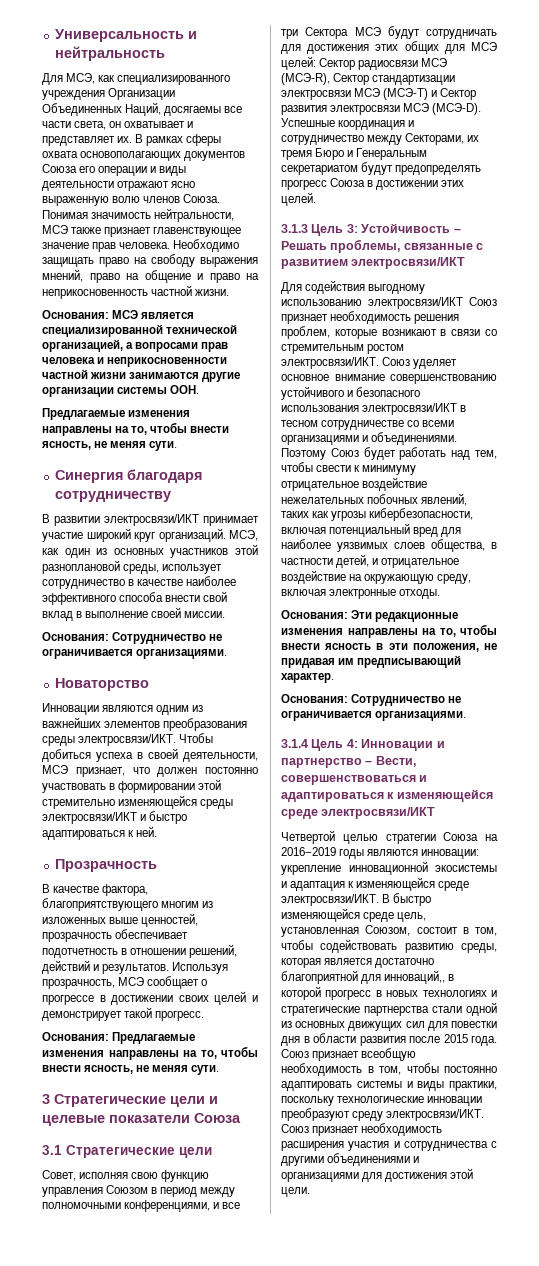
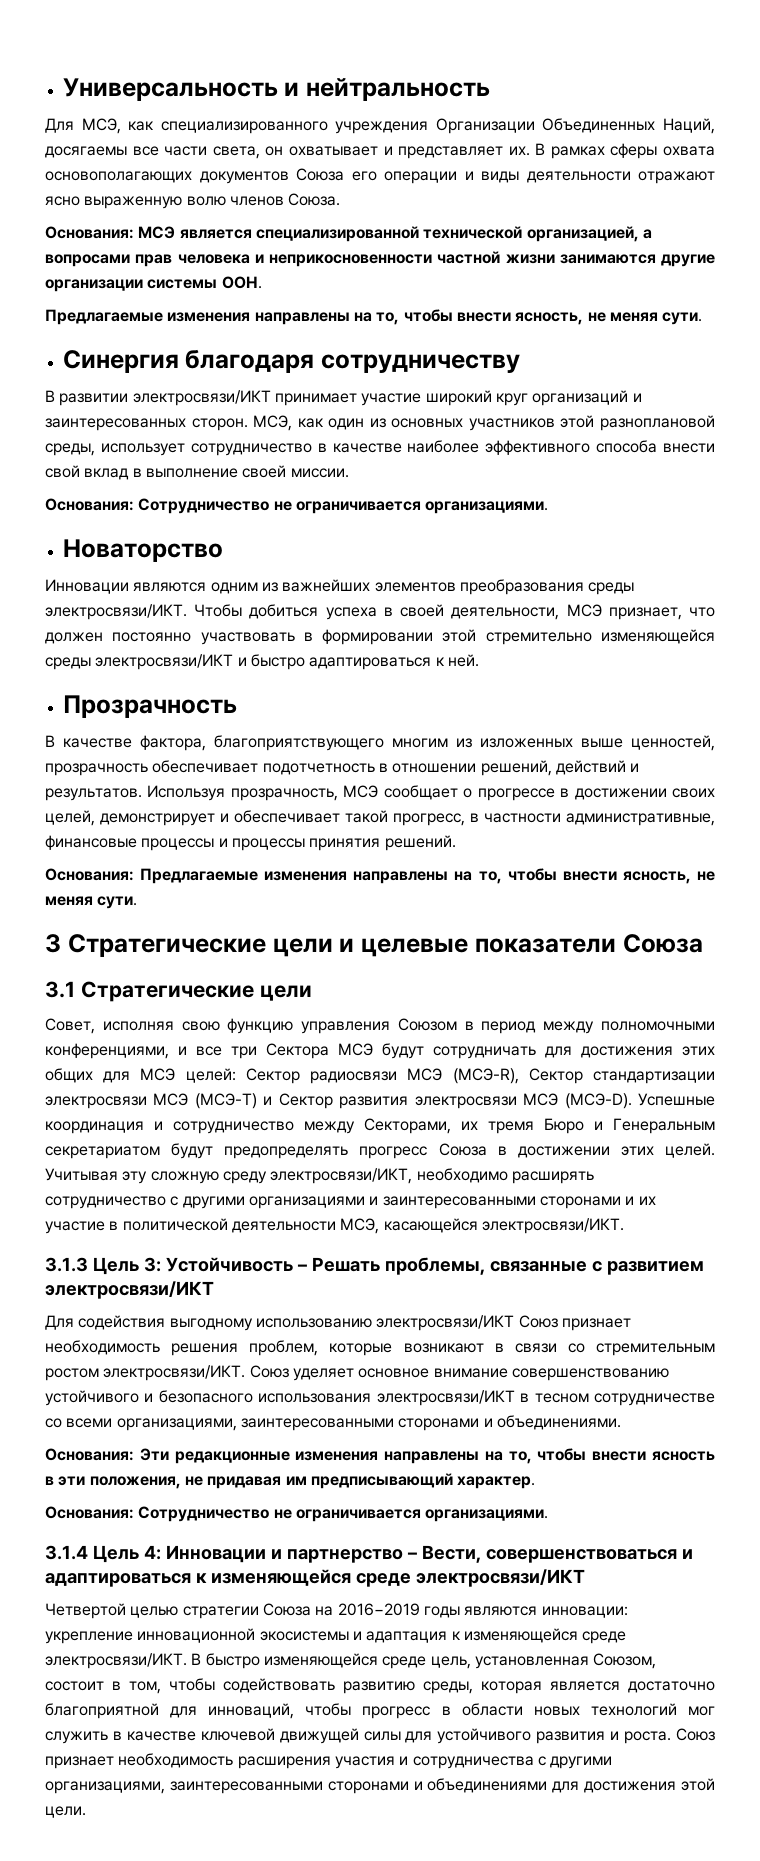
- Понимая значимость нейтральности, МСЭ также признает главенствующее значение прав человека. Необходимо защищать право на свободу выражения мнений, право на общение и право на неприкосновенность частной жизни.
- В развитии электросвязи/ИКТ принимает участие широкий круг организаций.
+ В развитии электросвязи/ИКТ принимает участие широкий круг организаций и заинтересованных сторон.
- Используя прозрачность, МСЭ сообщает о прогрессе в достижении своих целей и демонстрирует такой прогресс.
+ Используя прозрачность, МСЭ сообщает о прогрессе в достижении своих целей, демонстрирует и обеспечивает такой прогресс, в частности административные, финансовые процессы и процессы принятия решений.
+ Учитывая эту сложную среду электросвязи/ИКТ, необходимо расширять сотрудничество с другими организациями и заинтересованными сторонами и их участие в политической деятельности МСЭ, касающейся электросвязи/ИКТ.
- Союз уделяет основное внимание совершенствованию устойчивого и безопасного использования электросвязи/ИКТ в тесном сотрудничестве со всеми организациями и объединениями. Поэтому Союз будет работать над тем, чтобы свести к минимуму отрицательное воздействие нежелательных побочных явлений, таких как угрозы кибербезопасности, включая потенциальный вред для наиболее уязвимых слоев общества, в частности детей, и отрицательное воздействие на окружающую среду, включая электронные отходы.
+ Союз уделяет основное внимание совершенствованию устойчивого и безопасного использования электросвязи/ИКТ в тесном сотрудничестве со всеми организациями, заинтересованными сторонами и объединениями.
- В быстро изменяющейся среде цель, установленная Союзом, состоит в том, чтобы содействовать развитию среды, которая является достаточно благоприятной для инноваций,, в которой прогресс в новых технологиях и стратегические партнерства стали одной из основных движущих сил для повестки дня в области развития после 2015 года. Союз признает всеобщую необходимость в том, чтобы постоянно адаптировать системы и виды практики, поскольку технологические инновации преобразуют среду электросвязи/ИКТ.
+ В быстро изменяющейся среде цель, установленная Союзом, состоит в том, чтобы содействовать развитию среды, которая является достаточно благоприятной для инноваций, чтобы прогресс в области новых технологий мог служить в качестве ключевой движущей силы для устойчивого развития и роста.
- Союз признает необходимость расширения участия и сотрудничества с другими объединениями и организациями для достижения этой цели.
+ Союз признает необходимость расширения участия и сотрудничества с другими организациями, заинтересованными сторонами и объединениями для достижения этой цели.

